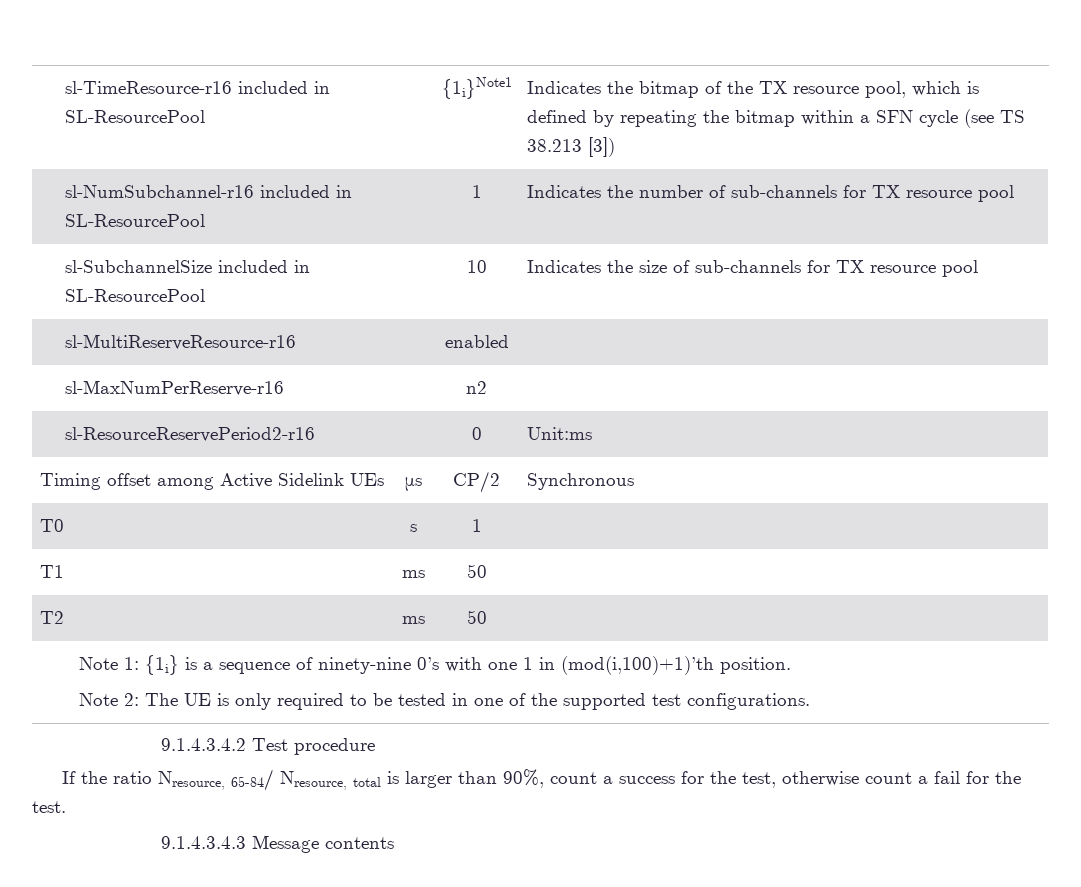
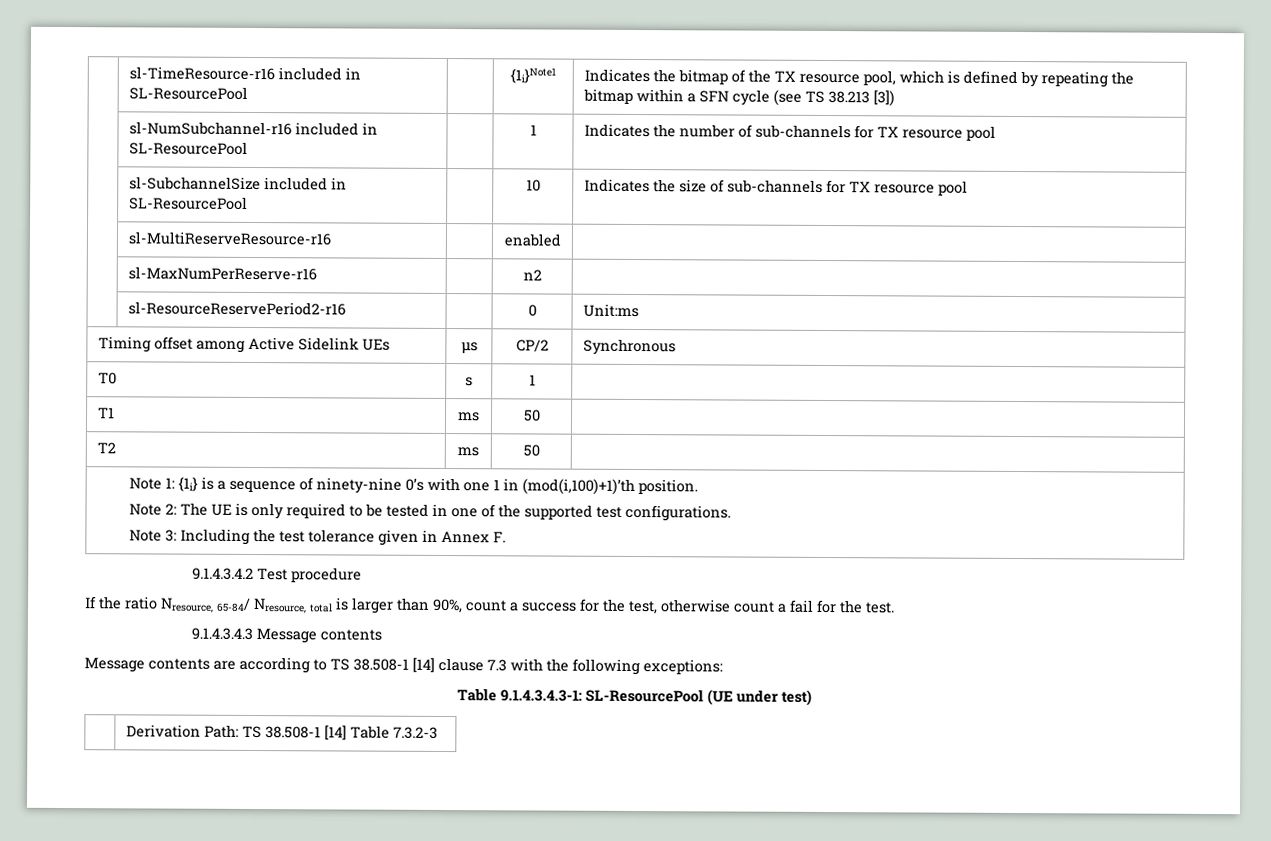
+ Note 3: Including the test tolerance given in Annex F.
+ Message contents are according to TS 38.508-1 [14] clause 7.3 with the following exceptions:
+ Table 9.1.4.3.4.3-1: SL-ResourcePool (UE under test)
+ | Derivation Path: TS 38.508-1 [14] Table 7.3.2-3

